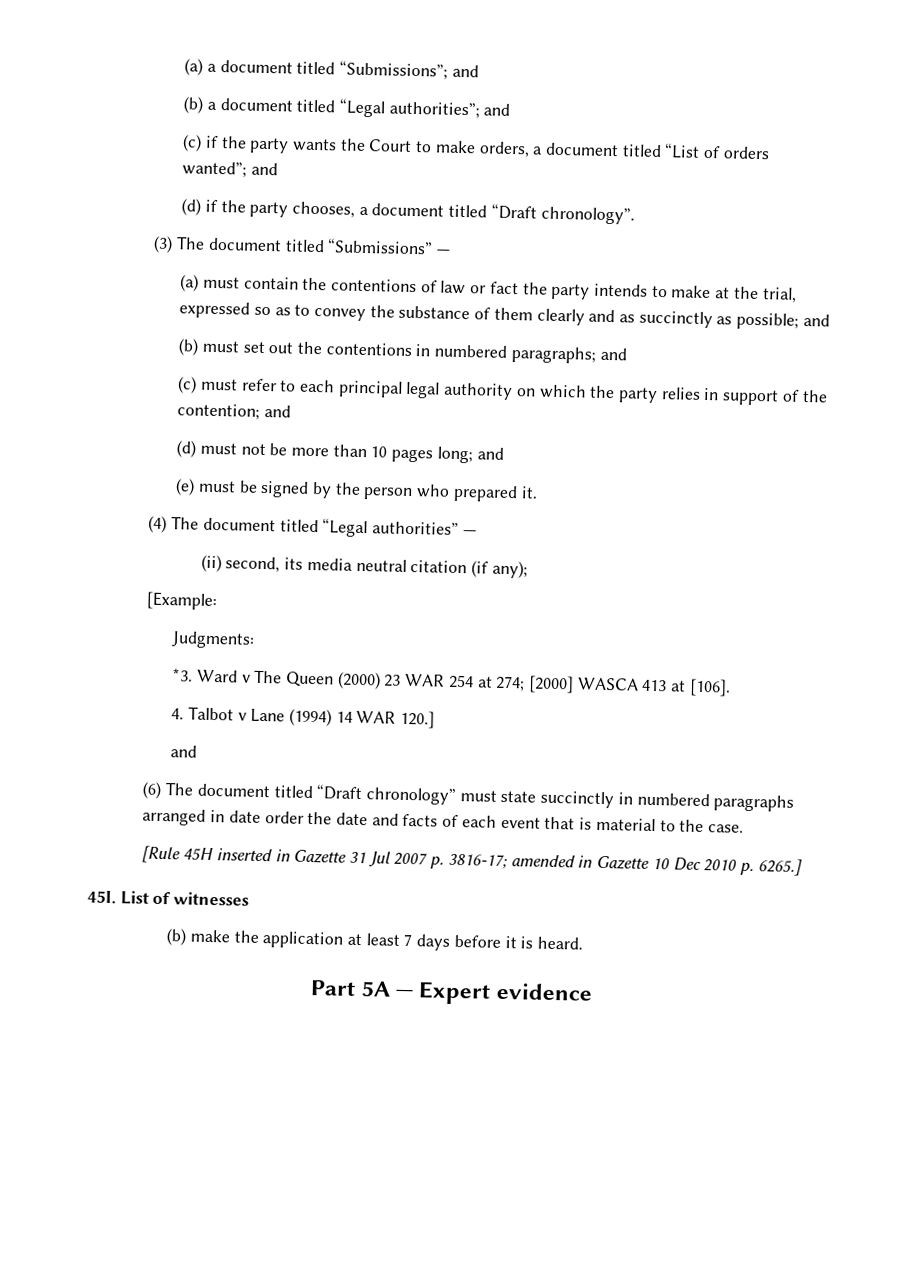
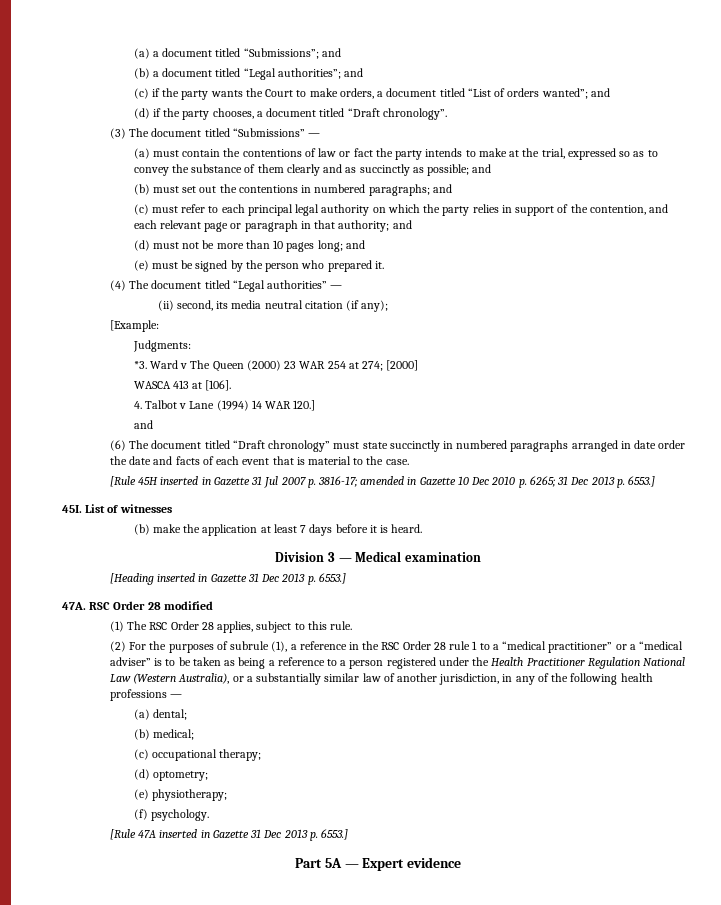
- (c) must refer to each principal legal authority on which the party relies in support of the contention; and
+ (c) must refer to each principal legal authority on which the party relies in support of the contention, and each relevant page or paragraph in that authority; and
- Ward v The Queen (2000) 23 WAR 254 at 274; [2000] WASCA 413 at [106].
+ Ward v The Queen (2000) 23 WAR 254 at 274; [2000]
+ WASCA 413 at [106].
- [Rule 45H inserted in Gazette 31 Jul 2007 p. 3816-17; amended in Gazette 10 Dec 2010 p. 6265.]
+ [Rule 45H inserted in Gazette 31 Jul 2007 p. 3816-17; amended in Gazette 10 Dec 2010 p. 6265; 31 Dec 2013 p. 6553.]
+ Division 3 — Medical examination
+ [Heading inserted in Gazette 31 Dec 2013 p. 6553.]
+ 47A. RSC Order 28 modified
+ (1) The RSC Order 28 applies, subject to this rule.
+ (2) For the purposes of subrule (1), a reference in the RSC Order 28 rule 1 to a “medical practitioner” or a “medical adviser” is to be taken as being a reference to a person registered under the Health Practitioner Regulation National Law (Western Australia), or a substantially similar law of another jurisdiction, in any of the following health professions —
+ (a) dental;
+ (b) medical;
+ (c) occupational therapy;
+ (d) optometry;
+ (e) physiotherapy;
+ (f) psychology.
+ [Rule 47A inserted in Gazette 31 Dec 2013 p. 6553.]

